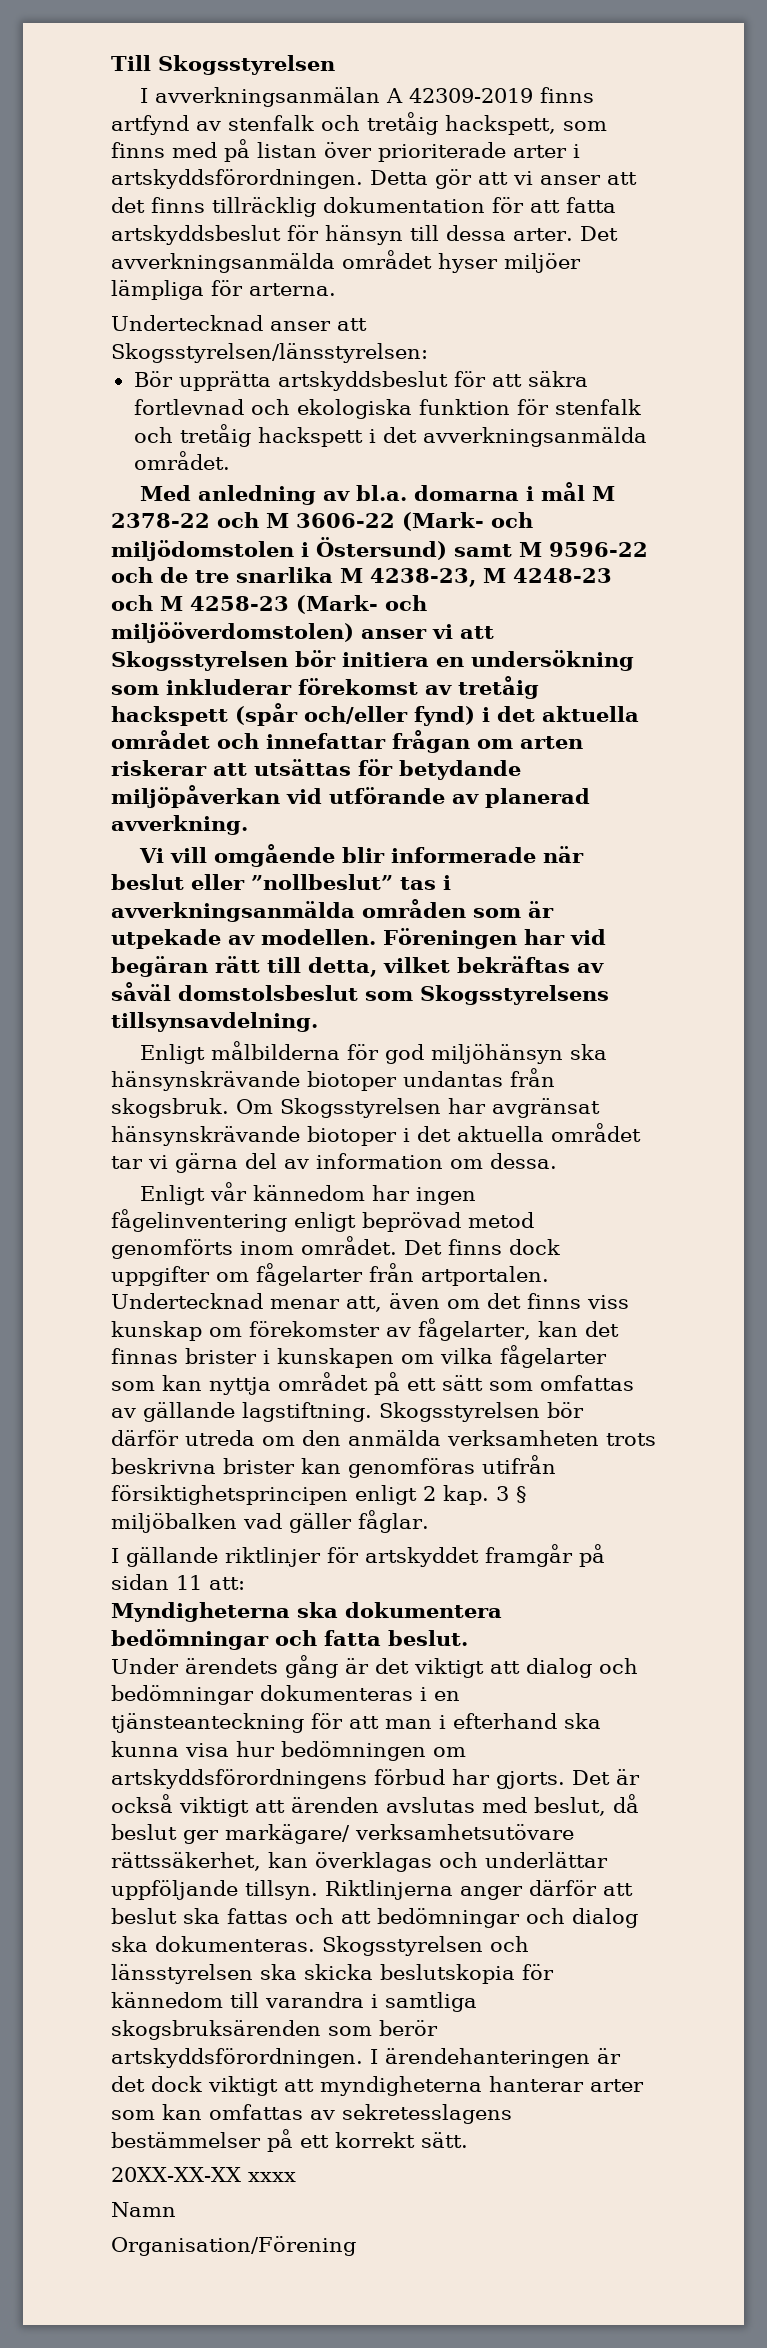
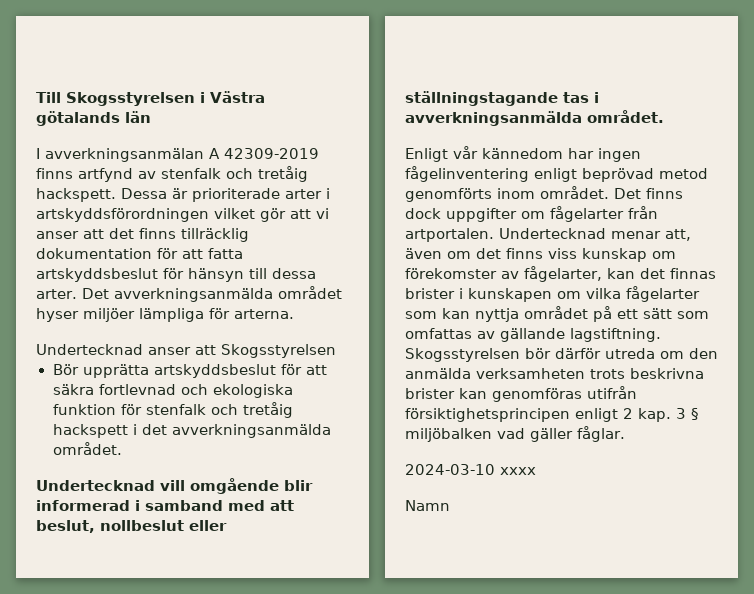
- Till Skogsstyrelsen
+ Till Skogsstyrelsen i Västra götalands län
- I avverkningsanmälan A 42309-2019 finns artfynd av stenfalk och tretåig hackspett, som finns med på listan över prioriterade arter i artskyddsförordningen. Detta gör att vi anser att det finns tillräcklig dokumentation för att fatta artskyddsbeslut för hänsyn till dessa arter.
+ I avverkningsanmälan A 42309-2019 finns artfynd av stenfalk och tretåig hackspett. Dessa är prioriterade arter i artskyddsförordningen vilket gör att vi anser att det finns tillräcklig dokumentation för att fatta artskyddsbeslut för hänsyn till dessa arter.
- Undertecknad anser att Skogsstyrelsen/länsstyrelsen:
+ Undertecknad anser att Skogsstyrelsen
- Med anledning av bl.a. domarna i mål M 2378-22 och M 3606-22 (Mark- och miljödomstolen i Östersund) samt M 9596-22 och de tre snarlika M 4238-23, M 4248-23 och M 4258-23 (Mark- och miljööverdomstolen) anser vi att Skogsstyrelsen bör initiera en undersökning som inkluderar förekomst av tretåig hackspett (spår och/eller fynd) i det aktuella området och innefattar frågan om arten riskerar att utsättas för betydande miljöpåverkan vid utförande av planerad avverkning.
- Vi vill omgående blir informerade när beslut eller ”nollbeslut” tas i avverkningsanmälda områden som är utpekade av modellen. Föreningen har vid begäran rätt till detta, vilket bekräftas av såväl domstolsbeslut som Skogsstyrelsens tillsynsavdelning.
- Enligt målbilderna för god miljöhänsyn ska hänsynskrävande biotoper undantas från skogsbruk. Om Skogsstyrelsen har avgränsat hänsynskrävande biotoper i det aktuella området tar vi gärna del av information om dessa.
+ Undertecknad vill omgående blir informerad i samband med att beslut, nollbeslut eller ställningstagande tas i avverkningsanmälda området.
- I gällande riktlinjer för artskyddet framgår på sidan 11 att:
- Myndigheterna ska dokumentera bedömningar och fatta beslut.
- Under ärendets gång är det viktigt att dialog och bedömningar dokumenteras i en tjänsteanteckning för att man i efterhand ska kunna visa hur bedömningen om artskyddsförordningens förbud har gjorts. Det är också viktigt att ärenden avslutas med beslut, då beslut ger markägare/ verksamhetsutövare rättssäkerhet, kan överklagas och underlättar uppföljande tillsyn. Riktlinjerna anger därför att beslut ska fattas och att bedömningar och dialog ska dokumenteras. Skogsstyrelsen och länsstyrelsen ska skicka beslutskopia för kännedom till varandra i samtliga skogsbruksärenden som berör artskyddsförordningen. I ärendehanteringen är det dock viktigt att myndigheterna hanterar arter som kan omfattas av sekretesslagens bestämmelser på ett korrekt sätt.
- 20XX-XX-XX xxxx
+ 2024-03-10 xxxx
- Organisation/Förening

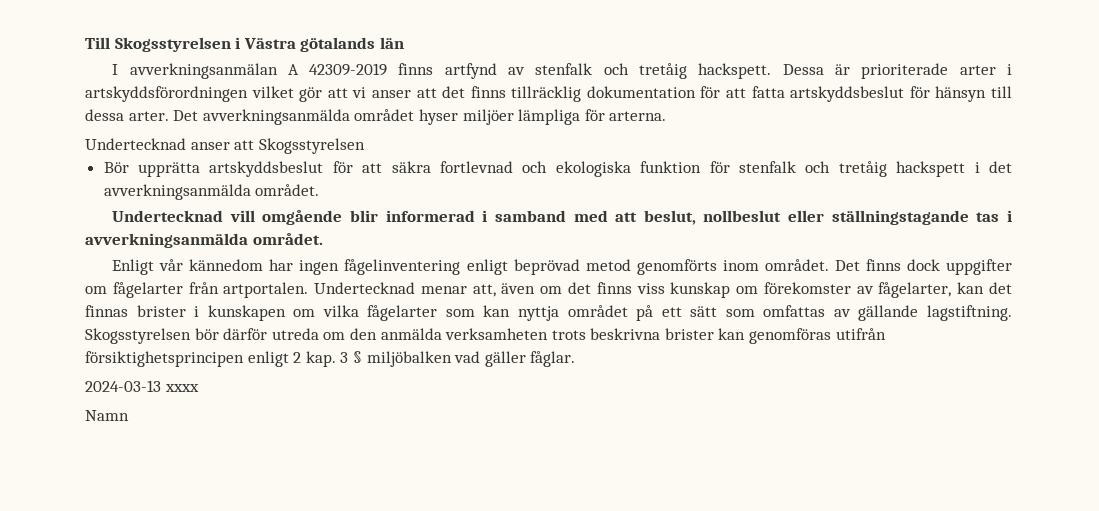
- 2024-03-10 xxxx
+ 2024-03-13 xxxx

